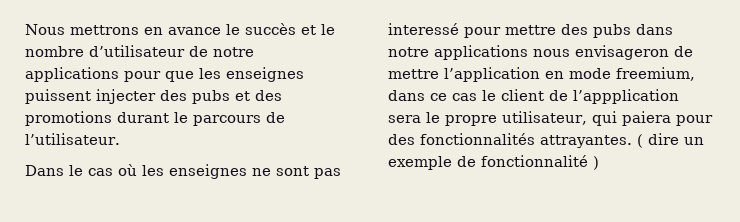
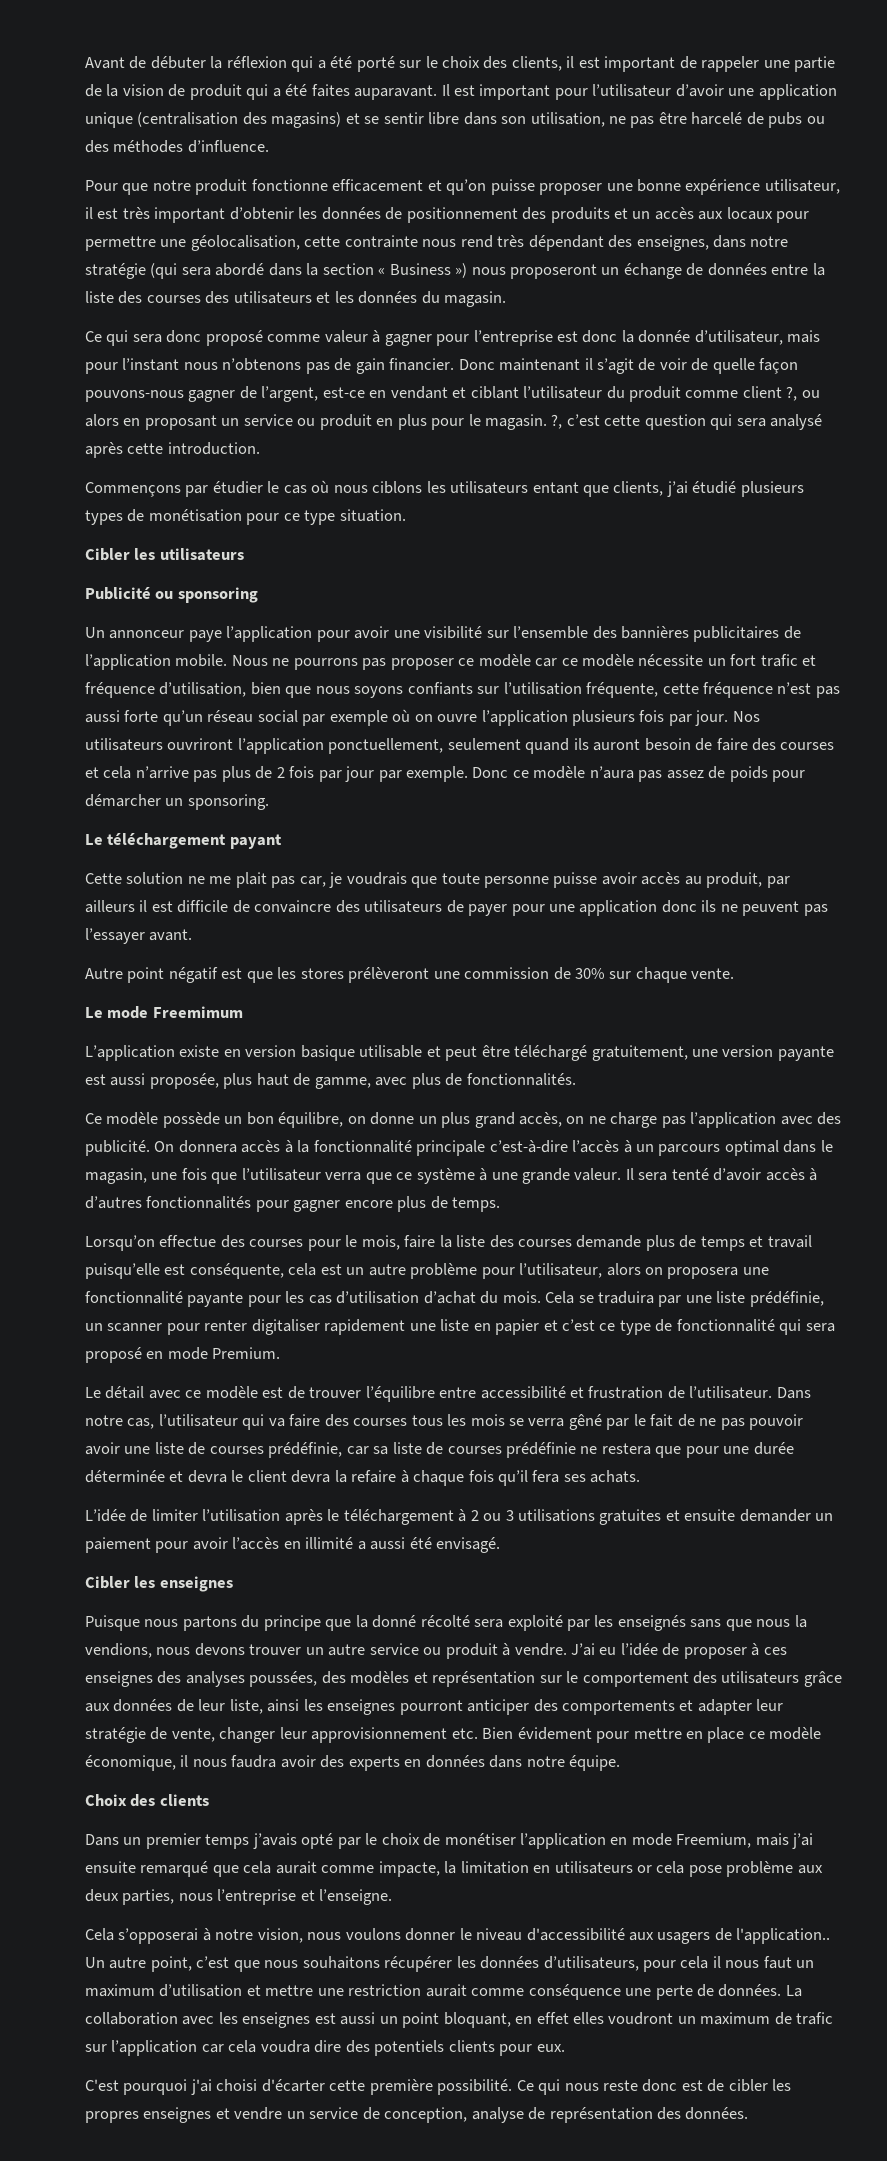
- Nous mettrons en avance le succès et le nombre d’utilisateur de notre applications pour que les enseignes puissent injecter des pubs et des promotions durant le parcours de l’utilisateur.
- Dans le cas où les enseignes ne sont pas interessé pour mettre des pubs dans notre applications nous envisageron de mettre l’application en mode freemium, dans ce cas le client de l’appplication sera le propre utilisateur, qui paiera pour des fonctionnalités attrayantes. ( dire un exemple de fonctionnalité )
+ Avant de débuter la réflexion qui a été porté sur le choix des clients, il est important de rappeler une partie de la vision de produit qui a été faites auparavant. Il est important pour l’utilisateur d’avoir une application unique (centralisation des magasins) et se sentir libre dans son utilisation, ne pas être harcelé de pubs ou des méthodes d’influence.
+ Pour que notre produit fonctionne efficacement et qu’on puisse proposer une bonne expérience utilisateur, il est très important d’obtenir les données de positionnement des produits et un accès aux locaux pour permettre une géolocalisation, cette contrainte nous rend très dépendant des enseignes, dans notre stratégie (qui sera abordé dans la section « Business ») nous proposeront un échange de données entre la liste des courses des utilisateurs et les données du magasin.
+ Ce qui sera donc proposé comme valeur à gagner pour l’entreprise est donc la donnée d’utilisateur, mais pour l’instant nous n’obtenons pas de gain financier. Donc maintenant il s’agit de voir de quelle façon pouvons-nous gagner de l’argent, est-ce en vendant et ciblant l’utilisateur du produit comme client ?, ou alors en proposant un service ou produit en plus pour le magasin. ?, c’est cette question qui sera analysé après cette introduction.
+ Commençons par étudier le cas où nous ciblons les utilisateurs entant que clients, j’ai étudié plusieurs types de monétisation pour ce type situation.
+ Cibler les utilisateurs
+ Publicité ou sponsoring
+ Un annonceur paye l’application pour avoir une visibilité sur l’ensemble des bannières publicitaires de l’application mobile. Nous ne pourrons pas proposer ce modèle car ce modèle nécessite un fort trafic et fréquence d’utilisation, bien que nous soyons confiants sur l’utilisation fréquente, cette fréquence n’est pas aussi forte qu’un réseau social par exemple où on ouvre l’application plusieurs fois par jour. Nos utilisateurs ouvriront l’application ponctuellement, seulement quand ils auront besoin de faire des courses et cela n’arrive pas plus de 2 fois par jour par exemple. Donc ce modèle n’aura pas assez de poids pour démarcher un sponsoring.
+ Le téléchargement payant
+ Cette solution ne me plait pas car, je voudrais que toute personne puisse avoir accès au produit, par ailleurs il est difficile de convaincre des utilisateurs de payer pour une application donc ils ne peuvent pas l’essayer avant.
+ Autre point négatif est que les stores prélèveront une commission de 30% sur chaque vente.
+ Le mode Freemimum
+ L’application existe en version basique utilisable et peut être téléchargé gratuitement, une version payante est aussi proposée, plus haut de gamme, avec plus de fonctionnalités.
+ Ce modèle possède un bon équilibre, on donne un plus grand accès, on ne charge pas l’application avec des publicité. On donnera accès à la fonctionnalité principale c’est-à-dire l’accès à un parcours optimal dans le magasin, une fois que l’utilisateur verra que ce système à une grande valeur. Il sera tenté d’avoir accès à d’autres fonctionnalités pour gagner encore plus de temps.
+ Lorsqu’on effectue des courses pour le mois, faire la liste des courses demande plus de temps et travail puisqu’elle est conséquente, cela est un autre problème pour l’utilisateur, alors on proposera une fonctionnalité payante pour les cas d’utilisation d’achat du mois. Cela se traduira par une liste prédéfinie, un scanner pour renter digitaliser rapidement une liste en papier et c’est ce type de fonctionnalité qui sera proposé en mode Premium.
+ Le détail avec ce modèle est de trouver l’équilibre entre accessibilité et frustration de l’utilisateur. Dans notre cas, l’utilisateur qui va faire des courses tous les mois se verra gêné par le fait de ne pas pouvoir avoir une liste de courses prédéfinie, car sa liste de courses prédéfinie ne restera que pour une durée déterminée et devra le client devra la refaire à chaque fois qu’il fera ses achats.
+ L’idée de limiter l’utilisation après le téléchargement à 2 ou 3 utilisations gratuites et ensuite demander un paiement pour avoir l’accès en illimité a aussi été envisagé.
+ Cibler les enseignes
+ Puisque nous partons du principe que la donné récolté sera exploité par les enseignés sans que nous la vendions, nous devons trouver un autre service ou produit à vendre. J’ai eu l’idée de proposer à ces enseignes des analyses poussées, des modèles et représentation sur le comportement des utilisateurs grâce aux données de leur liste, ainsi les enseignes pourront anticiper des comportements et adapter leur stratégie de vente, changer leur approvisionnement etc. Bien évidement pour mettre en place ce modèle économique, il nous faudra avoir des experts en données dans notre équipe.
+ Choix des clients
+ Dans un premier temps j’avais opté par le choix de monétiser l’application en mode Freemium, mais j’ai ensuite remarqué que cela aurait comme impacte, la limitation en utilisateurs or cela pose problème aux deux parties, nous l’entreprise et l’enseigne.
+ Cela s’opposerai à notre vision, nous voulons donner le niveau d'accessibilité aux usagers de l'application.. Un autre point, c’est que nous souhaitons récupérer les données d’utilisateurs, pour cela il nous faut un maximum d’utilisation et mettre une restriction aurait comme conséquence une perte de données. La collaboration avec les enseignes est aussi un point bloquant, en effet elles voudront un maximum de trafic sur l’application car cela voudra dire des potentiels clients pour eux.
+ C'est pourquoi j'ai choisi d'écarter cette première possibilité. Ce qui nous reste donc est de cibler les propres enseignes et vendre un service de conception, analyse de représentation des données.

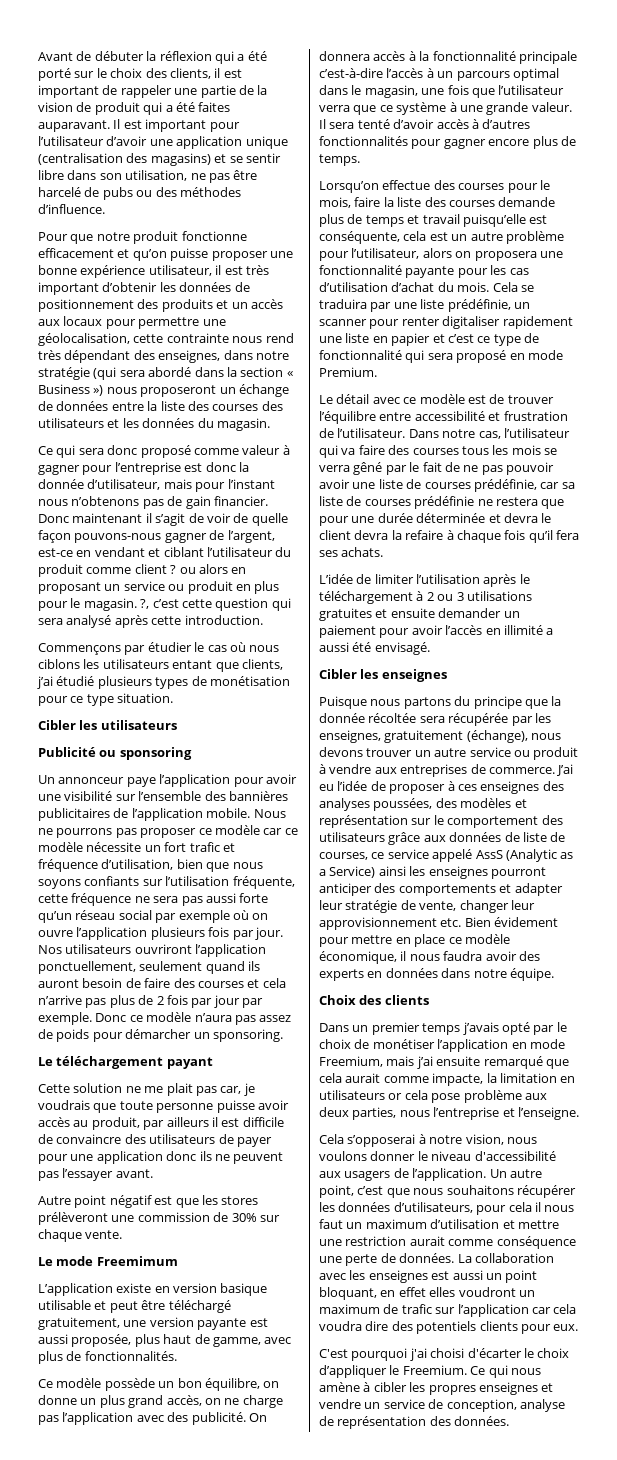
- Donc maintenant il s’agit de voir de quelle façon pouvons-nous gagner de l’argent, est-ce en vendant et ciblant l’utilisateur du produit comme client ?, ou alors en proposant un service ou produit en plus pour le magasin.
+ Donc maintenant il s’agit de voir de quelle façon pouvons-nous gagner de l’argent, est-ce en vendant et ciblant l’utilisateur du produit comme client ? ou alors en proposant un service ou produit en plus pour le magasin.
- Nous ne pourrons pas proposer ce modèle car ce modèle nécessite un fort trafic et fréquence d’utilisation, bien que nous soyons confiants sur l’utilisation fréquente, cette fréquence n’est pas aussi forte qu’un réseau social par exemple où on ouvre l’application plusieurs fois par jour.
+ Nous ne pourrons pas proposer ce modèle car ce modèle nécessite un fort trafic et fréquence d’utilisation, bien que nous soyons confiants sur l’utilisation fréquente, cette fréquence ne sera pas aussi forte qu’un réseau social par exemple où on ouvre l’application plusieurs fois par jour.
- Puisque nous partons du principe que la donné récolté sera exploité par les enseignés sans que nous la vendions, nous devons trouver un autre service ou produit à vendre.
+ Puisque nous partons du principe que la donnée récoltée sera récupérée par les enseignes, gratuitement (échange), nous devons trouver un autre service ou produit à vendre aux entreprises de commerce.
- J’ai eu l’idée de proposer à ces enseignes des analyses poussées, des modèles et représentation sur le comportement des utilisateurs grâce aux données de leur liste, ainsi les enseignes pourront anticiper des comportements et adapter leur stratégie de vente, changer leur approvisionnement etc. Bien évidement pour mettre en place ce modèle économique, il nous faudra avoir des experts en données dans notre équipe.
+ J’ai eu l’idée de proposer à ces enseignes des analyses poussées, des modèles et représentation sur le comportement des utilisateurs grâce aux données de liste de courses, ce service appelé AssS (Analytic as a Service) ainsi les enseignes pourront anticiper des comportements et adapter leur stratégie de vente, changer leur approvisionnement etc. Bien évidement pour mettre en place ce modèle économique, il nous faudra avoir des experts en données dans notre équipe.
- Cela s’opposerai à notre vision, nous voulons donner le niveau d'accessibilité aux usagers de l'application..
+ Cela s’opposerai à notre vision, nous voulons donner le niveau d'accessibilité aux usagers de l’application.
- C'est pourquoi j'ai choisi d'écarter cette première possibilité. Ce qui nous reste donc est de cibler les propres enseignes et vendre un service de conception, analyse de représentation des données.
+ C'est pourquoi j'ai choisi d'écarter le choix d’appliquer le Freemium. Ce qui nous amène à cibler les propres enseignes et vendre un service de conception, analyse de représentation des données.

